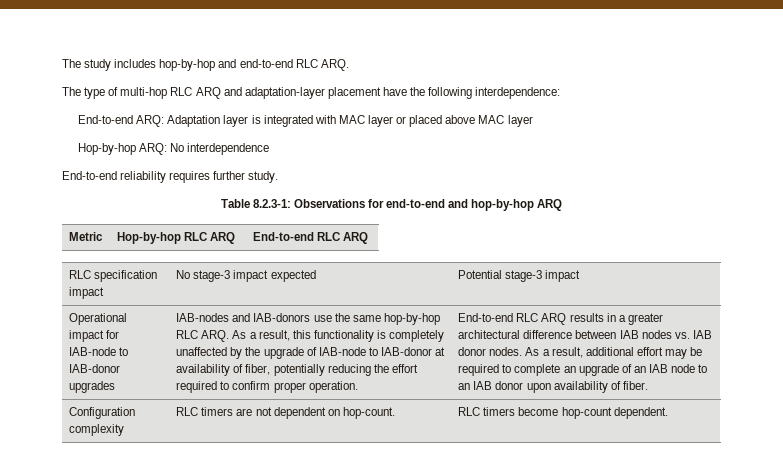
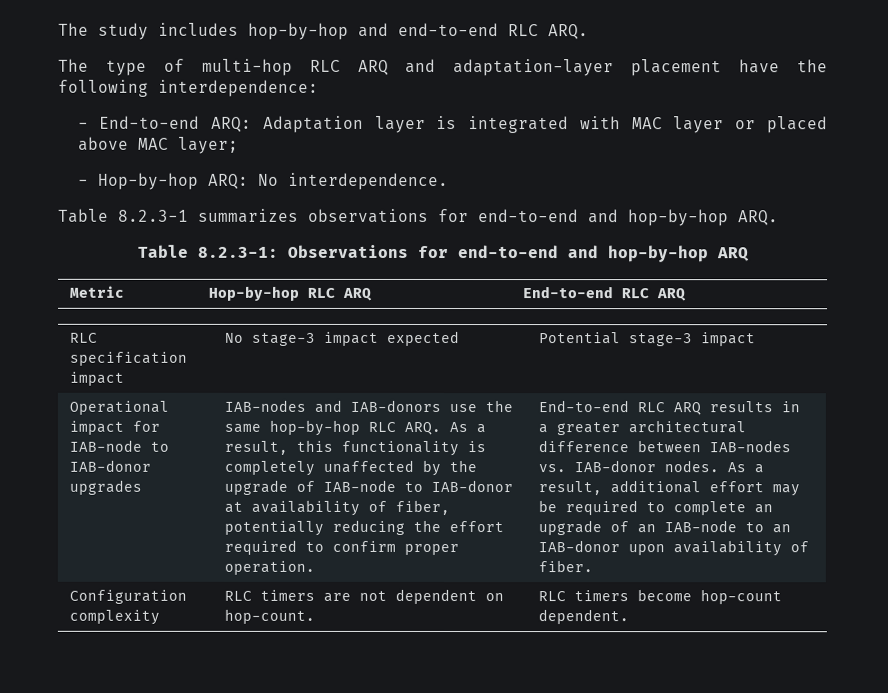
- End-to-end ARQ: Adaptation layer is integrated with MAC layer or placed above MAC layer
- Hop-by-hop ARQ: No interdependence
- End-to-end reliability requires further study.
+ - End-to-end ARQ: Adaptation layer is integrated with MAC layer or placed above MAC layer;
+ - Hop-by-hop ARQ: No interdependence.
+ Table 8.2.3-1 summarizes observations for end-to-end and hop-by-hop ARQ.
- End-to-end RLC ARQ results in a greater architectural difference between IAB nodes vs. IAB donor nodes.
+ End-to-end RLC ARQ results in a greater architectural difference between IAB-nodes vs. IAB-donor nodes.
- As a result, additional effort may be required to complete an upgrade of an IAB node to an IAB donor upon availability of fiber.
+ As a result, additional effort may be required to complete an upgrade of an IAB-node to an IAB-donor upon availability of fiber.

